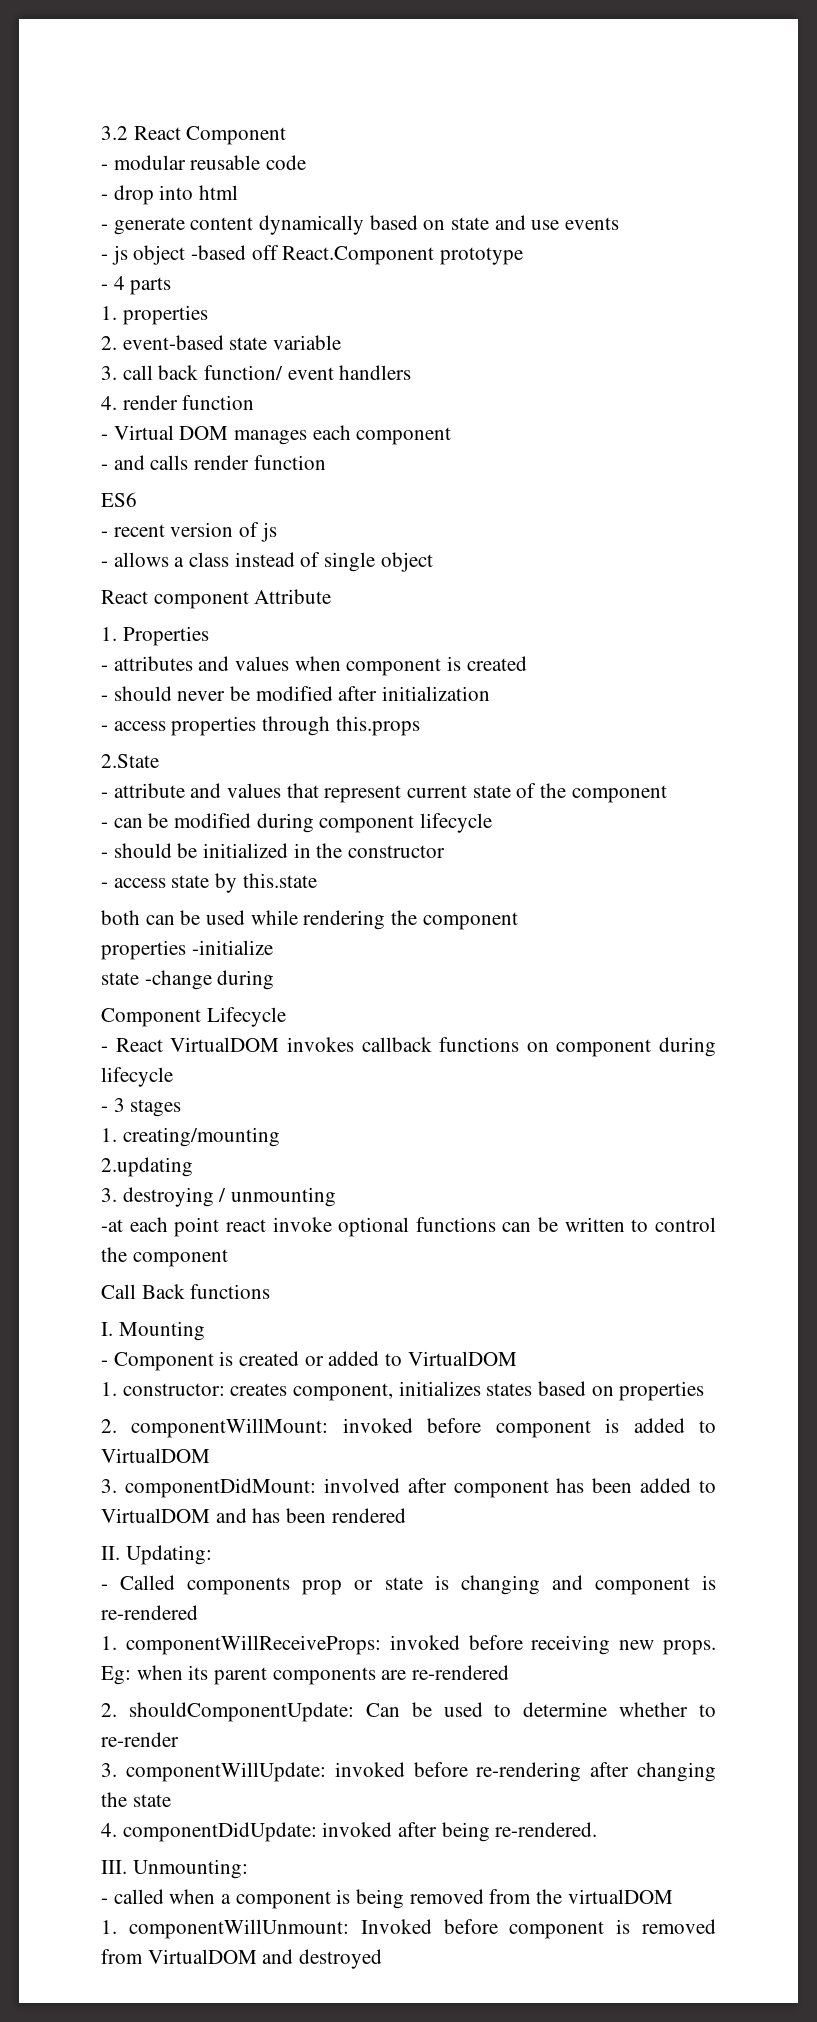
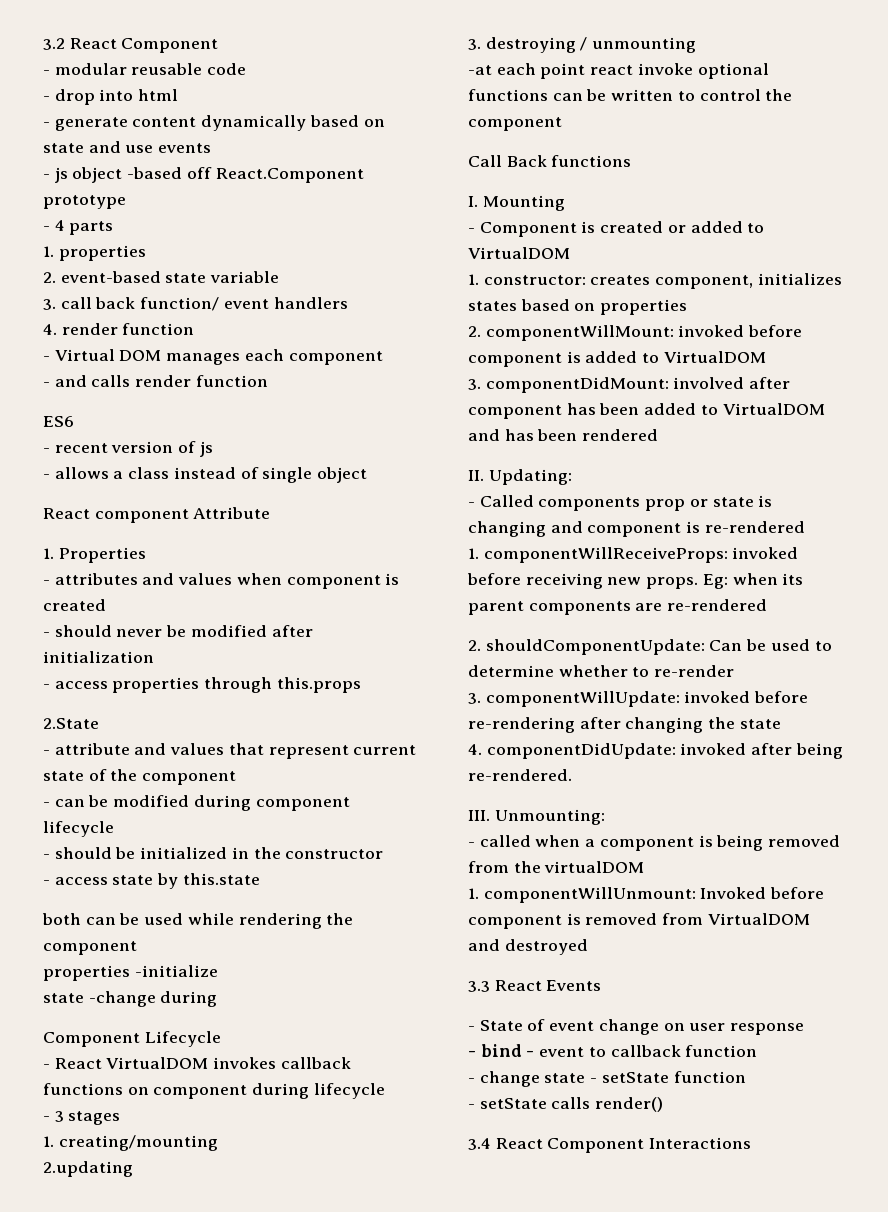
+ 3.3 React Events
+ - State of event change on user response
+ - bind - event to callback function
+ - change state - setState function
+ - setState calls render()
+ 3.4 React Component Interactions

